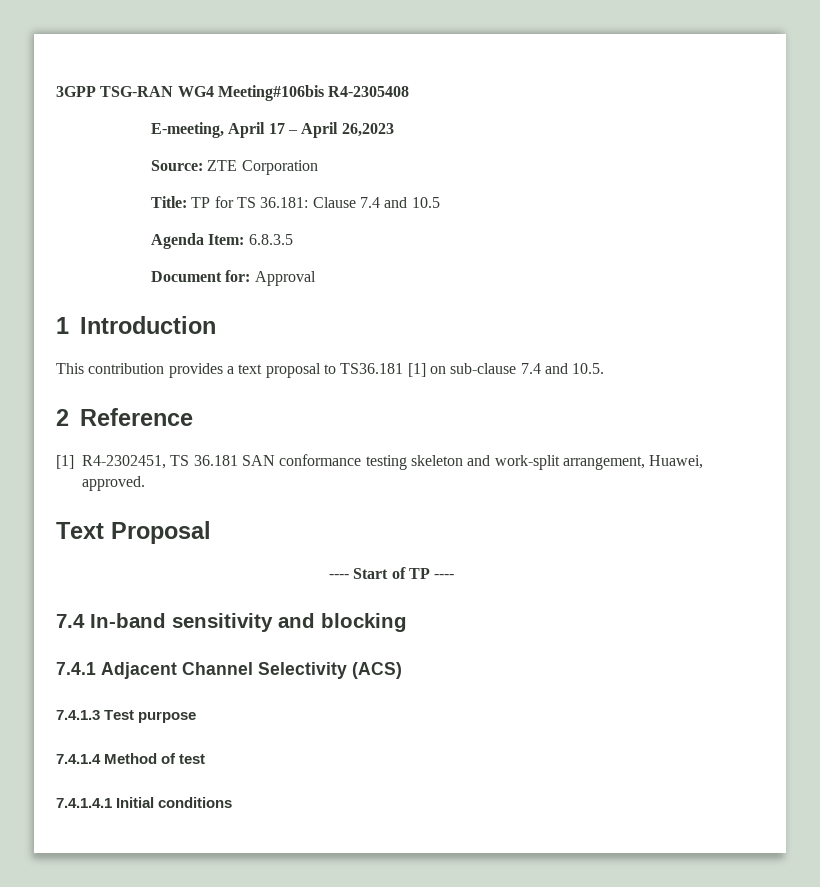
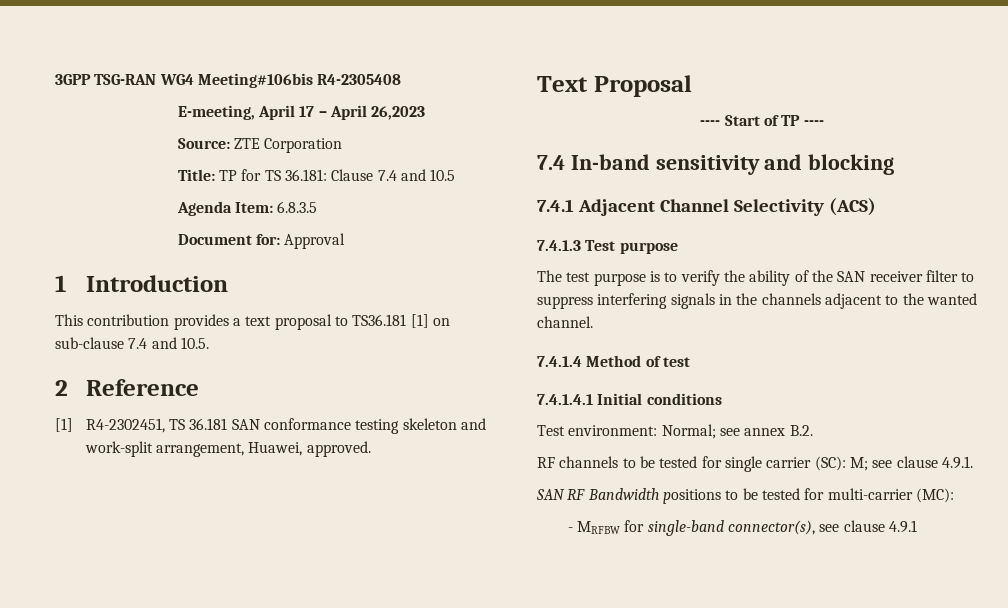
+ The test purpose is to verify the ability of the SAN receiver filter to suppress interfering signals in the channels adjacent to the wanted channel.
+ Test environment: Normal; see annex B.2.
+ RF channels to be tested for single carrier (SC): M; see clause 4.9.1.
+ SAN RF Bandwidth positions to be tested for multi-carrier (MC):
+ - MRFBW for single-band connector(s), see clause 4.9.1

